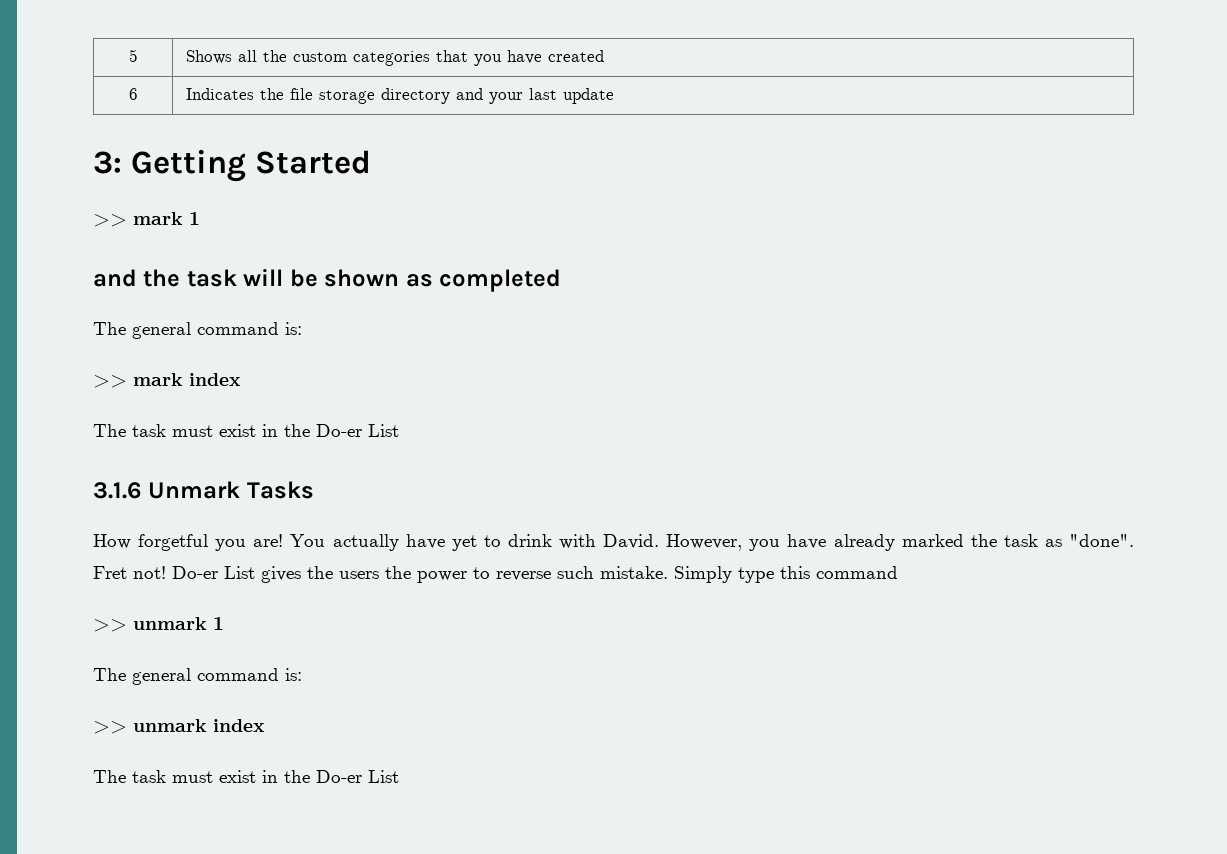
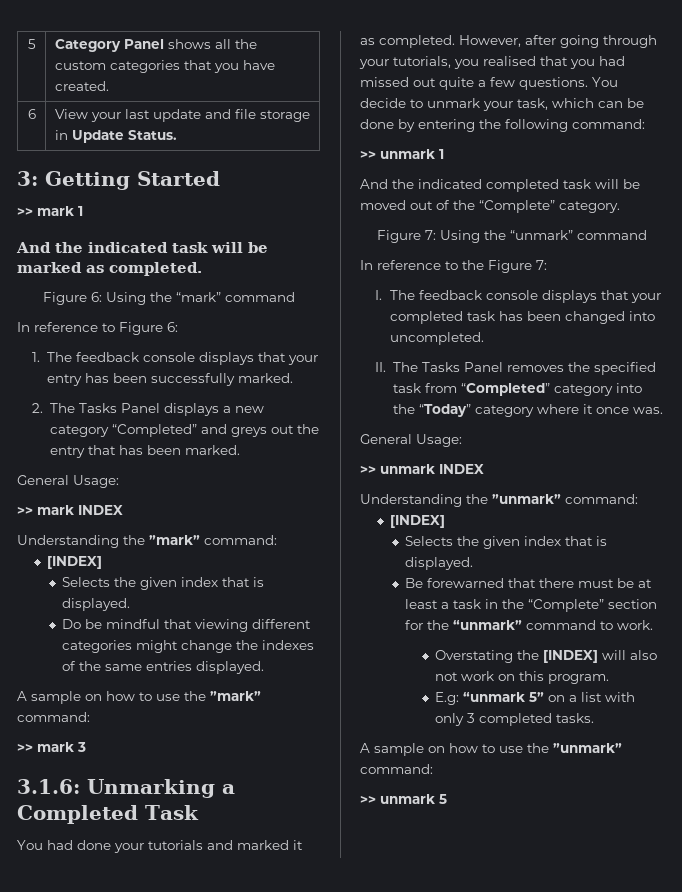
- 5 | Shows all the custom categories that you have created
+ 5 | Category Panel shows all the custom categories that you have created.
- 6 | Indicates the file storage directory and your last update
+ 6 | View your last update and file storage in Update Status.
- and the task will be shown as completed
- The general command is:
- >> mark index
- The task must exist in the Do-er List
- 3.1.6 Unmark Tasks
- How forgetful you are! You actually have yet to drink with David. However, you have already marked the task as "done". Fret not! Do-er List gives the users the power to reverse such mistake. Simply type this command
+ And the indicated task will be marked as completed.
+ Figure 6: Using the “mark” command
+ In reference to Figure 6:
+ 1. The feedback console displays that your entry has been successfully marked.
+ 2. The Tasks Panel displays a new category “Completed” and greys out the entry that has been marked.
+ General Usage:
+ >> mark INDEX
+ Understanding the ”mark” command:
+ [INDEX]
+ Selects the given index that is displayed.
+ Do be mindful that viewing different categories might change the indexes of the same entries displayed.
+ A sample on how to use the ”mark” command:
+ >> mark 3
+ 3.1.6: Unmarking a Completed Task
+ You had done your tutorials and marked it as completed. However, after going through your tutorials, you realised that you had missed out quite a few questions. You decide to unmark your task, which can be done by entering the following command:
  >> unmark 1
- The general command is:
- >> unmark index
- The task must exist in the Do-er List
+ And the indicated completed task will be moved out of the “Complete” category.
+ Figure 7: Using the “unmark” command
+ In reference to the Figure 7:
+ I. The feedback console displays that your completed task has been changed into uncompleted.
+ II. The Tasks Panel removes the specified task from “Completed” category into the “Today” category where it once was.
+ General Usage:
+ >> unmark INDEX
+ Understanding the ”unmark” command:
+ [INDEX]
+ Selects the given index that is displayed.
+ Be forewarned that there must be at least a task in the “Complete” section for the “unmark” command to work.
+ Overstating the [INDEX] will also not work on this program.
+ E.g: “unmark 5” on a list with only 3 completed tasks.
+ A sample on how to use the ”unmark” command:
+ >> unmark 5

